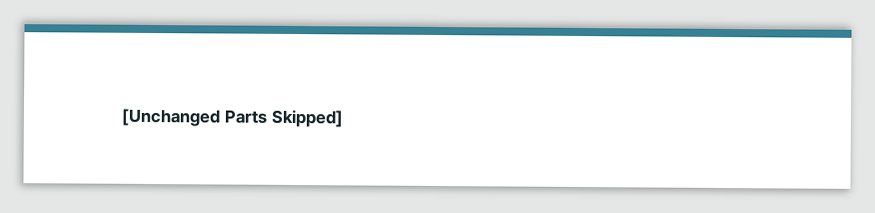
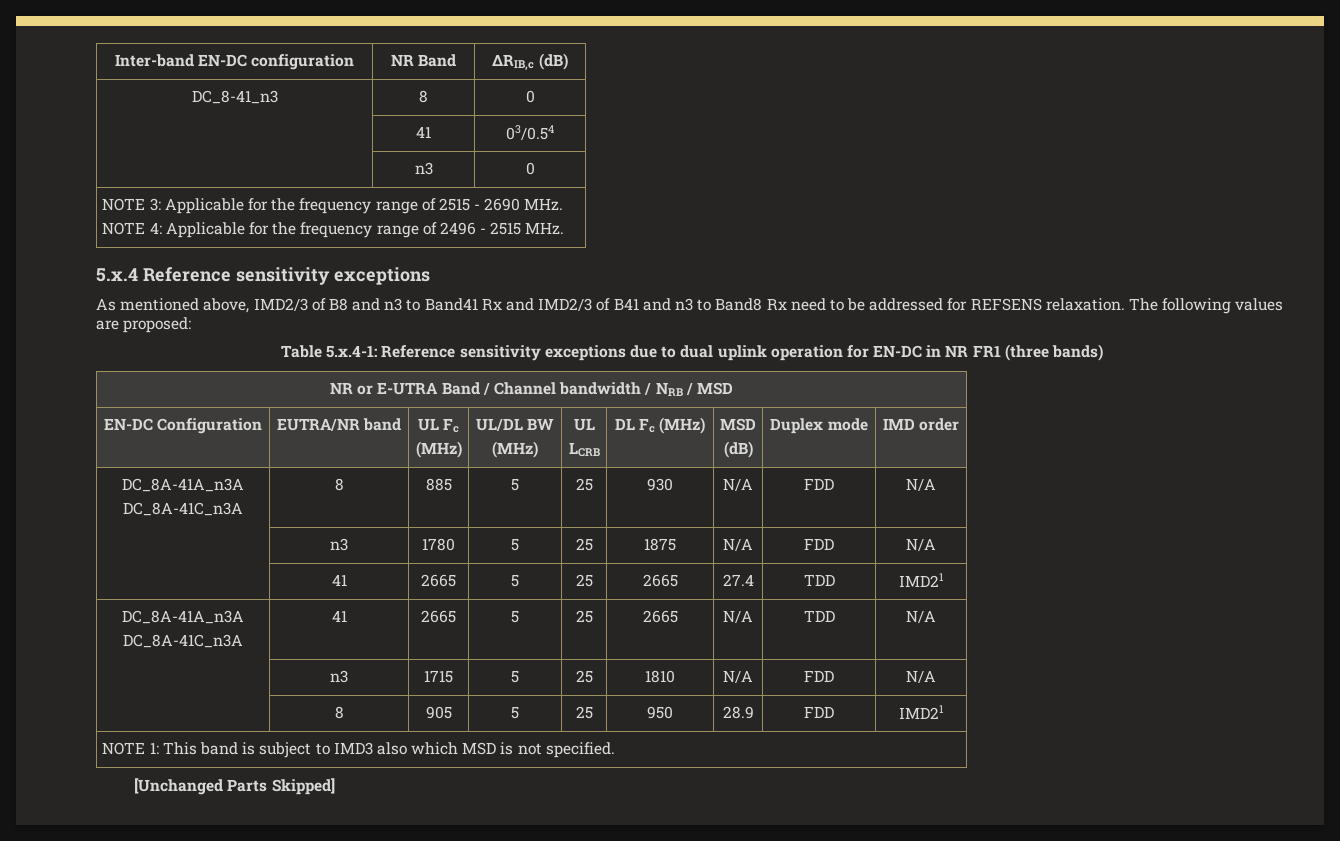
+ Inter-band EN-DC configuration | NR Band | ΔRIB,c (dB)
+ DC_8-41_n3 | 8 | 0
+ | 41 | 03/0.54
+ | n3 | 0
+ NOTE 3: Applicable for the frequency range of 2515 - 2690 MHz.
+ NOTE 4: Applicable for the frequency range of 2496 - 2515 MHz.
+ 5.x.4 Reference sensitivity exceptions
+ As mentioned above, IMD2/3 of B8 and n3 to Band41 Rx and IMD2/3 of B41 and n3 to Band8 Rx need to be addressed for REFSENS relaxation. The following values are proposed:
+ Table 5.x.4-1: Reference sensitivity exceptions due to dual uplink operation for EN-DC in NR FR1 (three bands)
+ NR or E-UTRA Band / Channel bandwidth / NRB / MSD
+ EN-DC Configuration | EUTRA/NR band | UL Fc
+ (MHz) | UL/DL BW
+ (MHz) | UL
+ LCRB | DL Fc (MHz) | MSD
+ (dB) | Duplex mode | IMD order
+ DC_8A-41A_n3A
+ DC_8A-41C_n3A | 8 | 885 | 5 | 25 | 930 | N/A | FDD | N/A
+ | n3 | 1780 | 5 | 25 | 1875 | N/A | FDD | N/A
+ | 41 | 2665 | 5 | 25 | 2665 | 27.4 | TDD | IMD21
+ DC_8A-41A_n3A
+ DC_8A-41C_n3A | 41 | 2665 | 5 | 25 | 2665 | N/A | TDD | N/A
+ | n3 | 1715 | 5 | 25 | 1810 | N/A | FDD | N/A
+ | 8 | 905 | 5 | 25 | 950 | 28.9 | FDD | IMD21
+ NOTE 1: This band is subject to IMD3 also which MSD is not specified.

